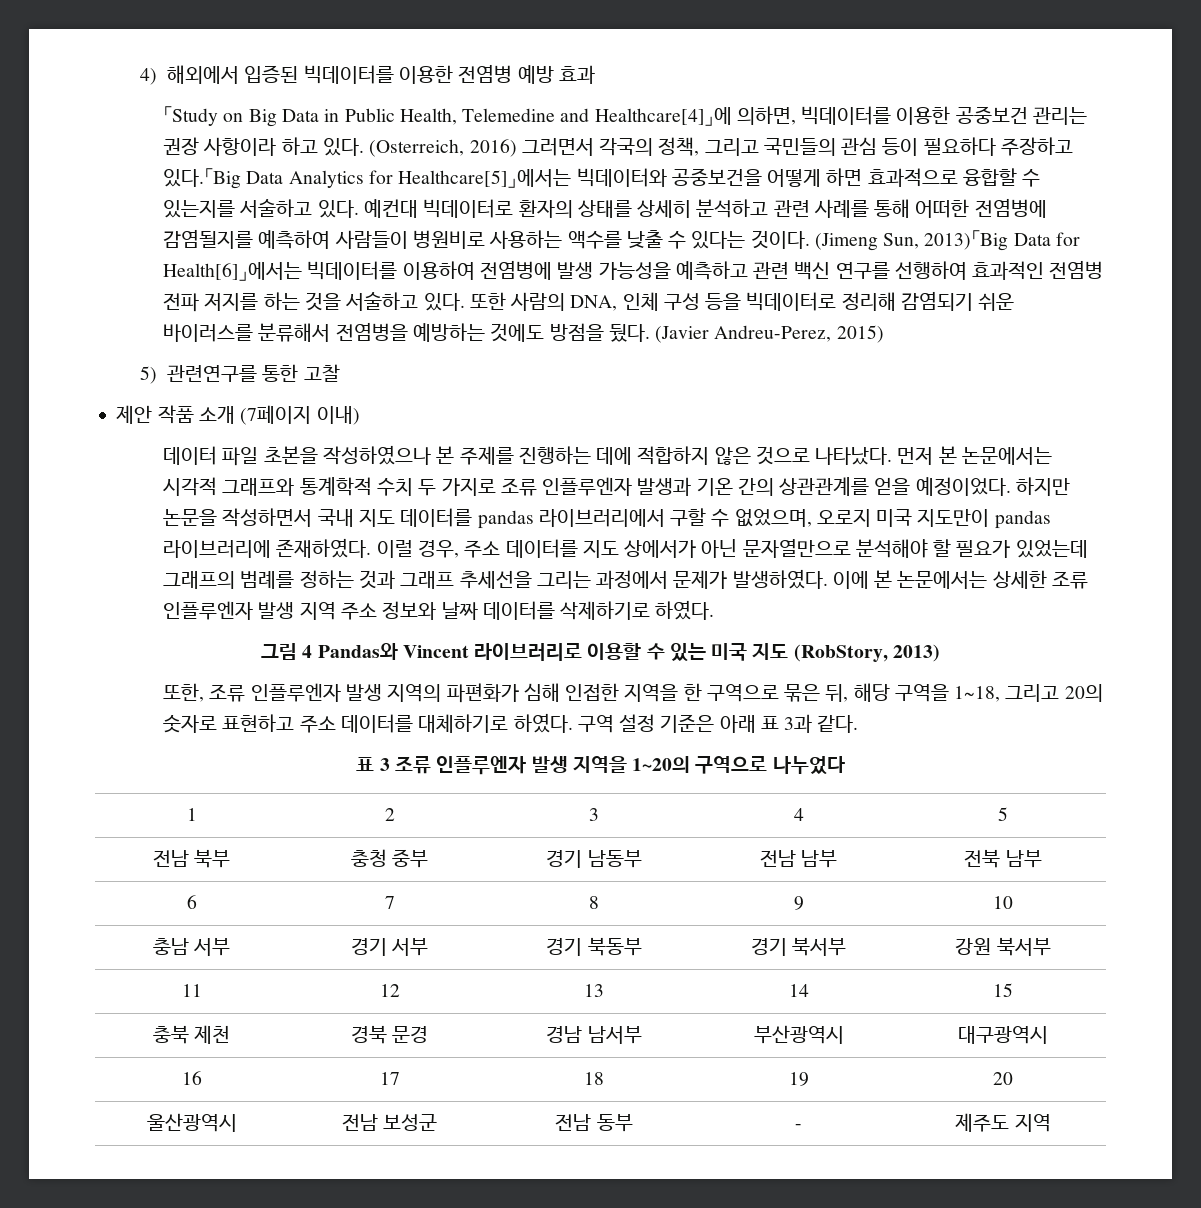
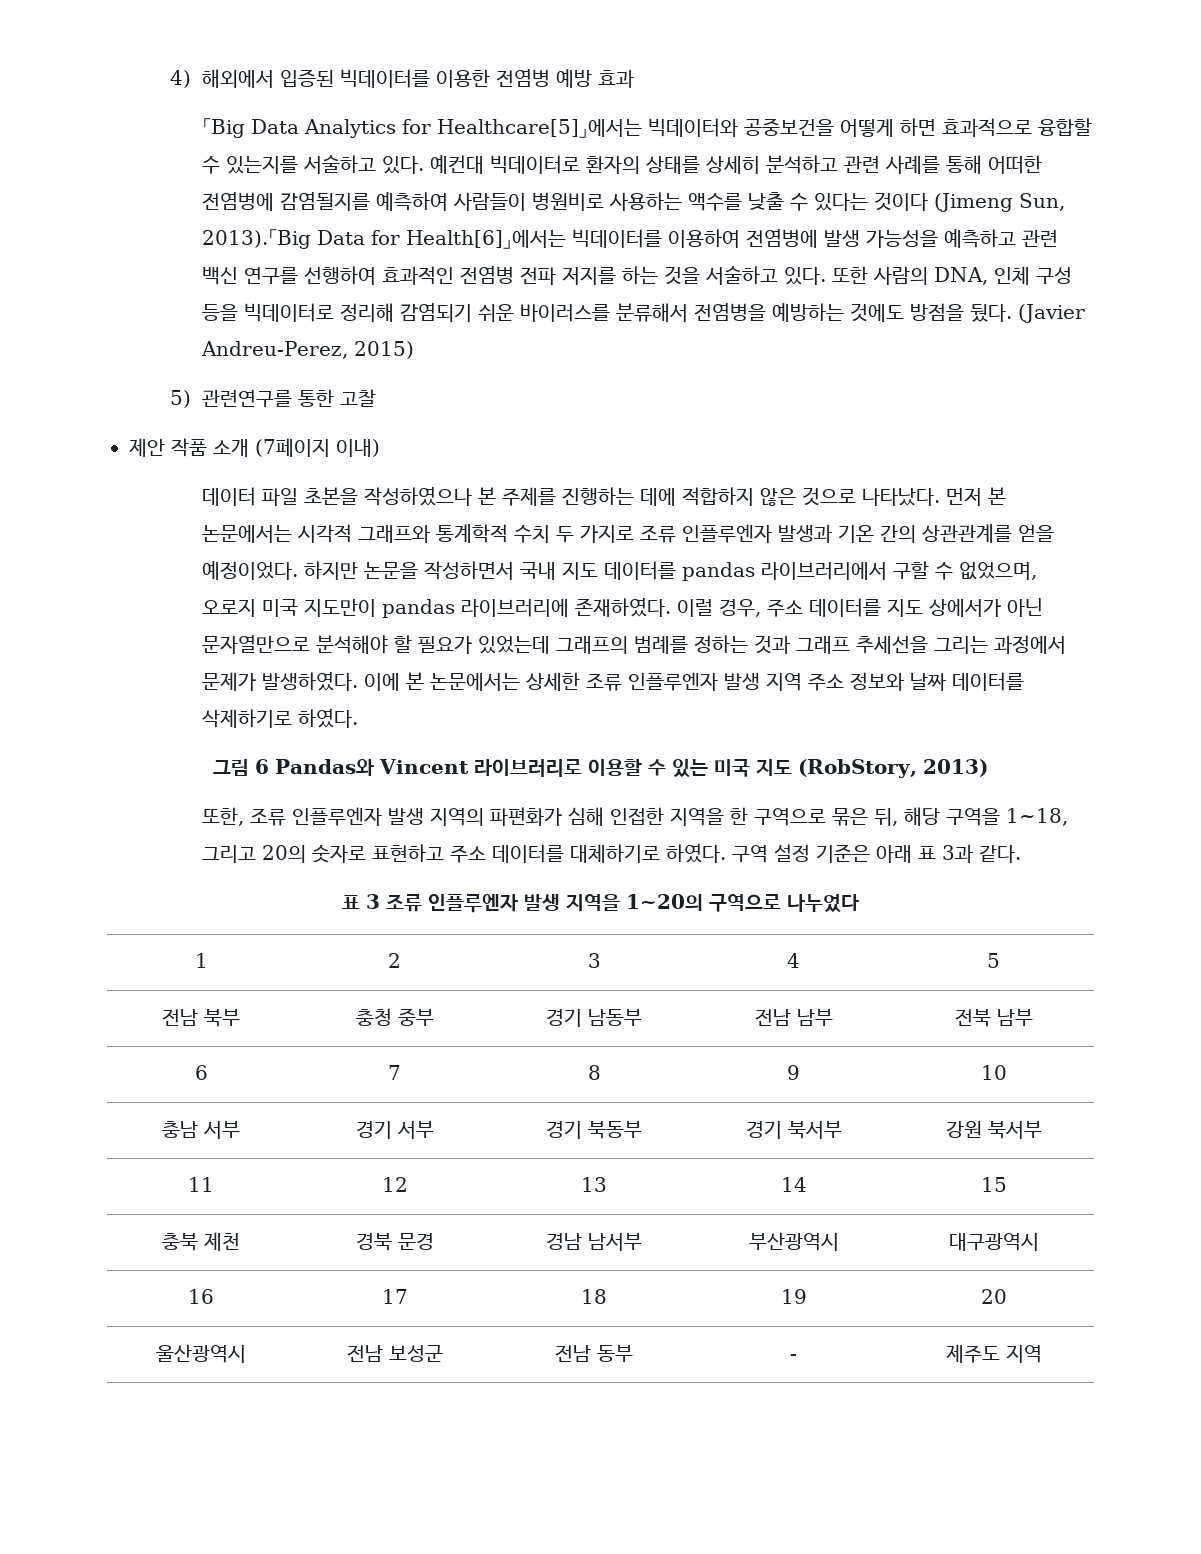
- 「Study on Big Data in Public Health, Telemedine and Healthcare[4]」에 의하면, 빅데이터를 이용한 공중보건 관리는 권장 사항이라 하고 있다. (Osterreich, 2016) 그러면서 각국의 정책, 그리고 국민들의 관심 등이 필요하다 주장하고 있다.「Big Data Analytics for Healthcare[5]」에서는 빅데이터와 공중보건을 어떻게 하면 효과적으로 융합할 수 있는지를 서술하고 있다.
+ 「Big Data Analytics for Healthcare[5]」에서는 빅데이터와 공중보건을 어떻게 하면 효과적으로 융합할 수 있는지를 서술하고 있다.
- 예컨대 빅데이터로 환자의 상태를 상세히 분석하고 관련 사례를 통해 어떠한 전염병에 감염될지를 예측하여 사람들이 병원비로 사용하는 액수를 낮출 수 있다는 것이다. (Jimeng Sun, 2013)「Big Data for Health[6]」에서는 빅데이터를 이용하여 전염병에 발생 가능성을 예측하고 관련 백신 연구를 선행하여 효과적인 전염병 전파 저지를 하는 것을 서술하고 있다.
+ 예컨대 빅데이터로 환자의 상태를 상세히 분석하고 관련 사례를 통해 어떠한 전염병에 감염될지를 예측하여 사람들이 병원비로 사용하는 액수를 낮출 수 있다는 것이다 (Jimeng Sun, 2013).「Big Data for Health[6]」에서는 빅데이터를 이용하여 전염병에 발생 가능성을 예측하고 관련 백신 연구를 선행하여 효과적인 전염병 전파 저지를 하는 것을 서술하고 있다.
- 그림 4 Pandas와 Vincent 라이브러리로 이용할 수 있는 미국 지도 (RobStory, 2013)
+ 그림 6 Pandas와 Vincent 라이브러리로 이용할 수 있는 미국 지도 (RobStory, 2013)

